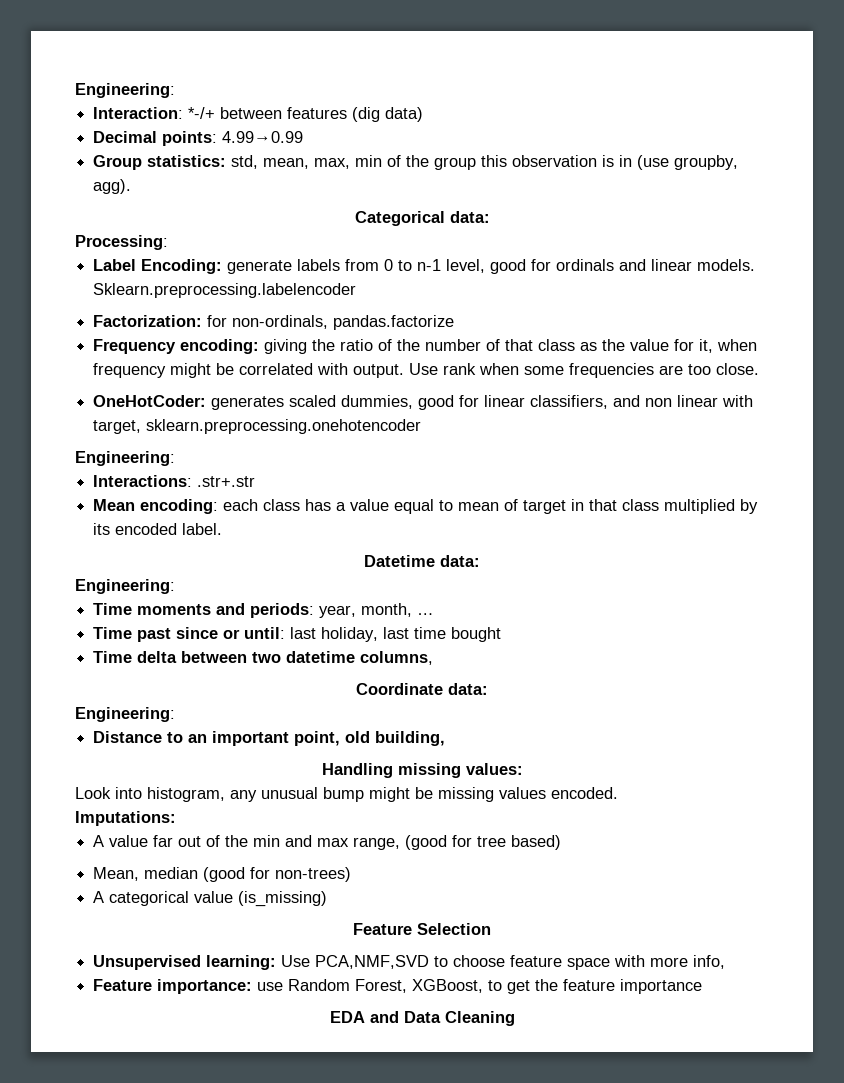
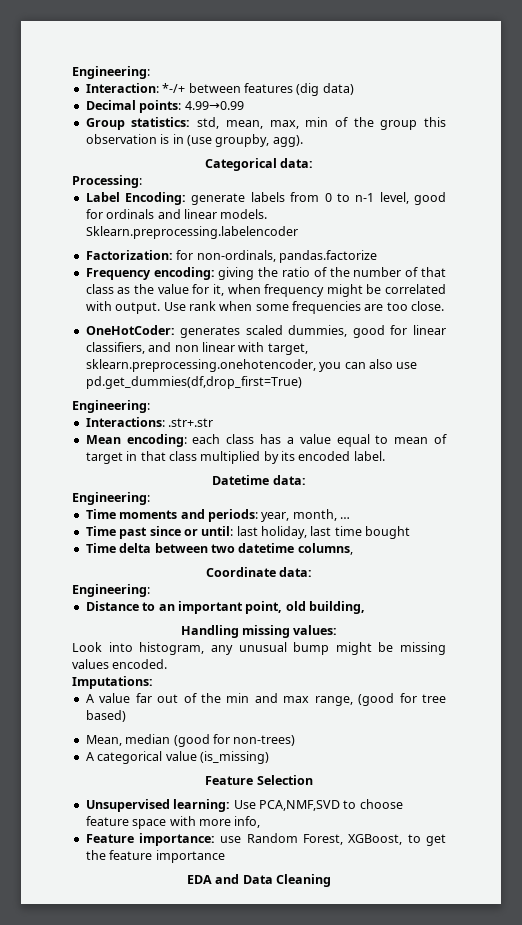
- OneHotCoder: generates scaled dummies, good for linear classifiers, and non linear with target, sklearn.preprocessing.onehotencoder
+ OneHotCoder: generates scaled dummies, good for linear classifiers, and non linear with target, sklearn.preprocessing.onehotencoder, you can also use pd.get_dummies(df,drop_first=True)

